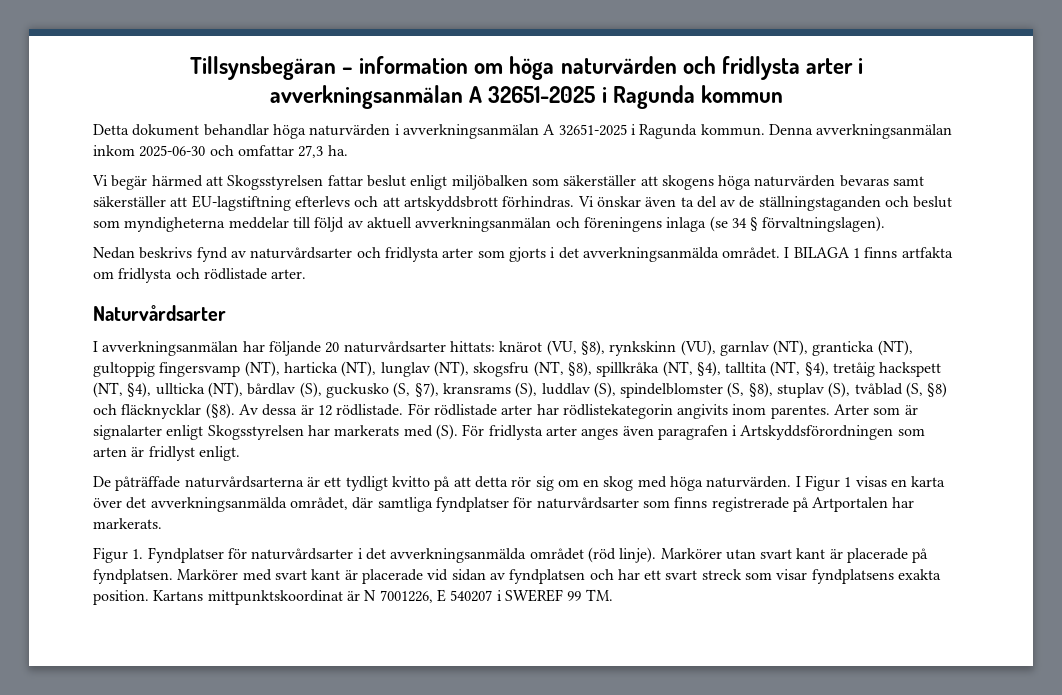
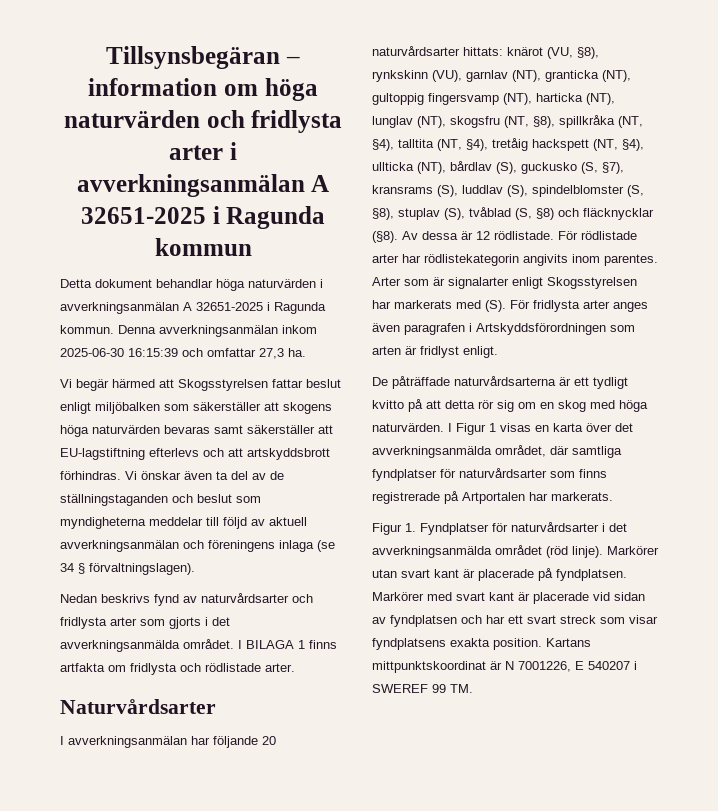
- Denna avverkningsanmälan inkom 2025-06-30 och omfattar 27,3 ha.
+ Denna avverkningsanmälan inkom 2025-06-30 16:15:39 och omfattar 27,3 ha.

